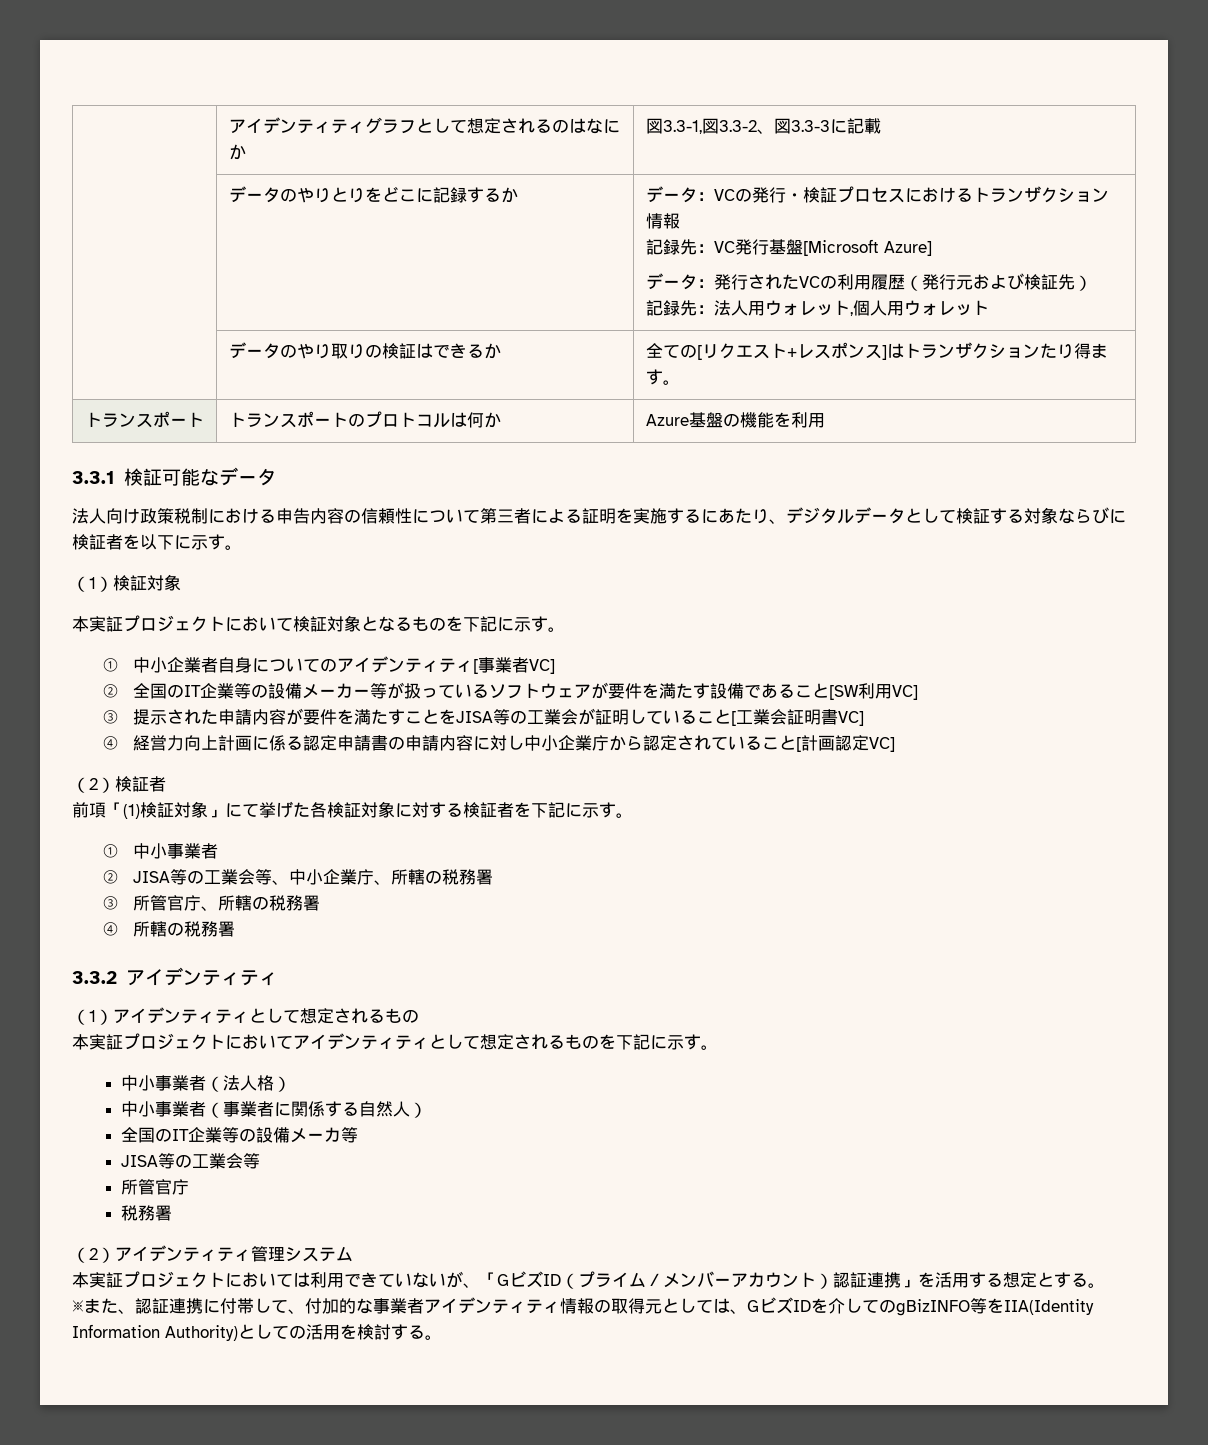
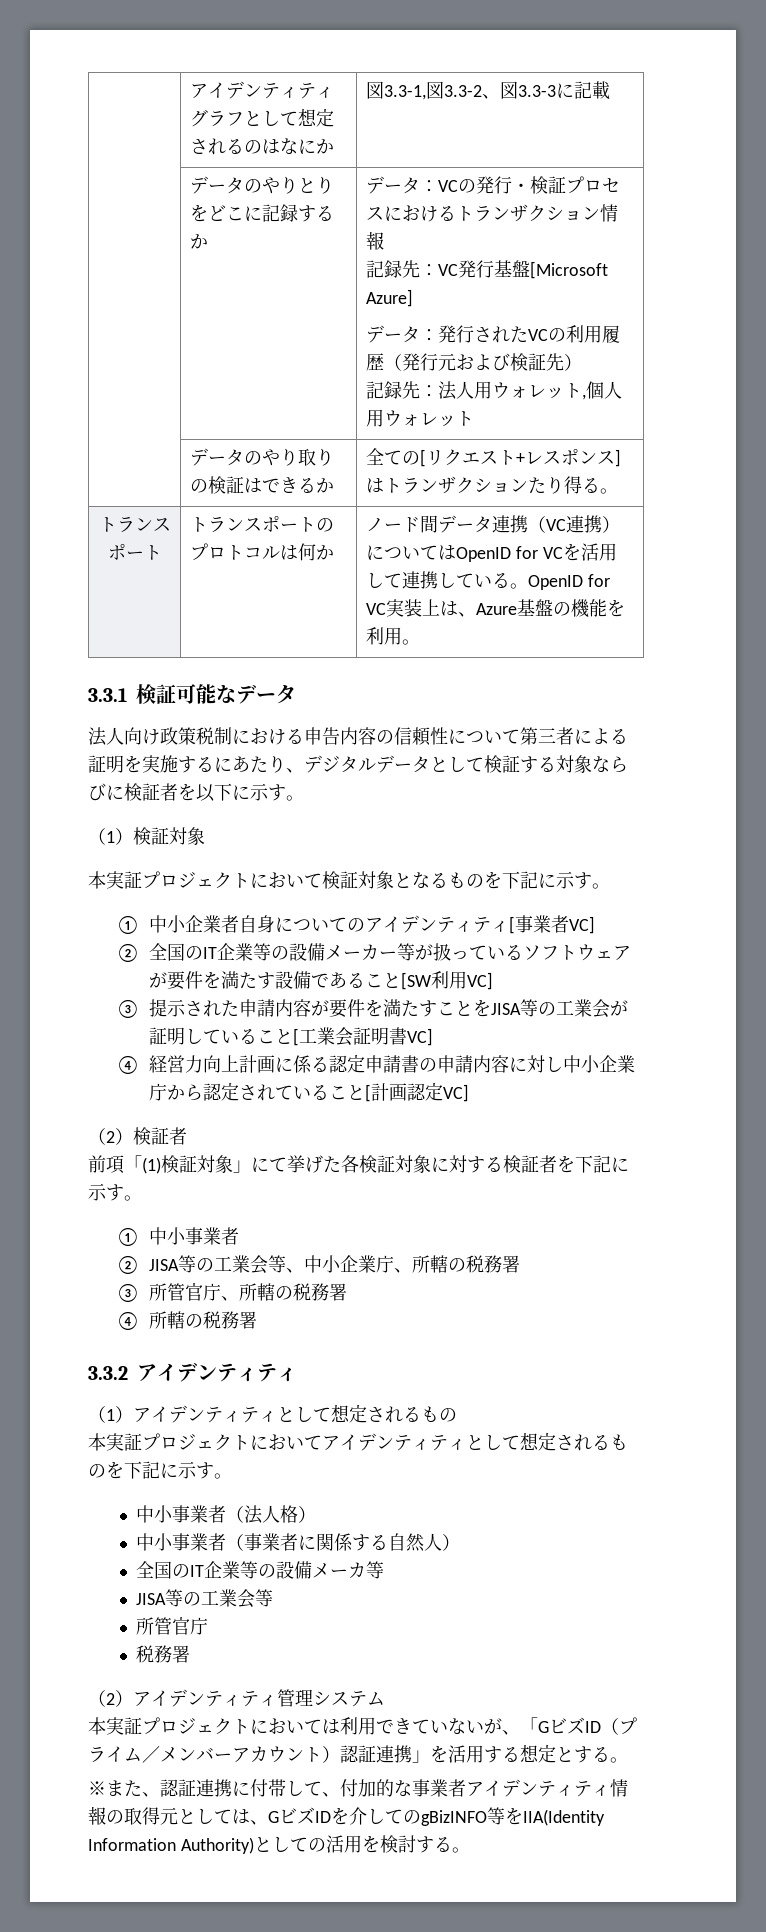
- | データのやり取りの検証はできるか | 全ての[リクエスト+レスポンス]はトランザクションたり得ます。
+ | データのやり取りの検証はできるか | 全ての[リクエスト+レスポンス]はトランザクションたり得る。
- Azure基盤の機能を利用
+ ノード間データ連携（VC連携）についてはOpenID for VCを活用して連携している。OpenID for VC実装上は、Azure基盤の機能を利用。

